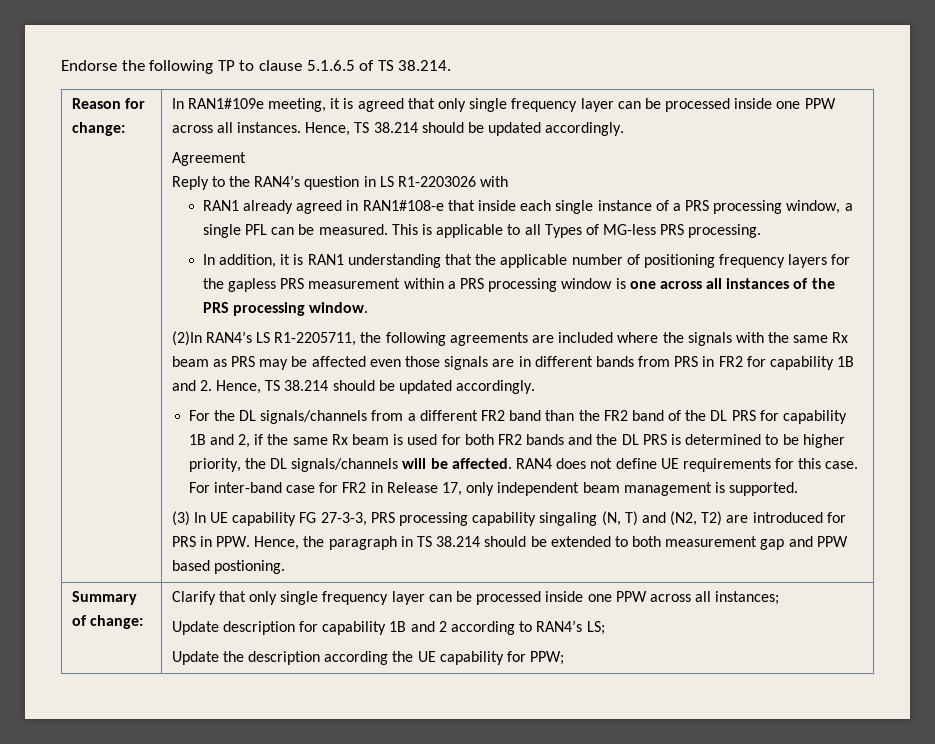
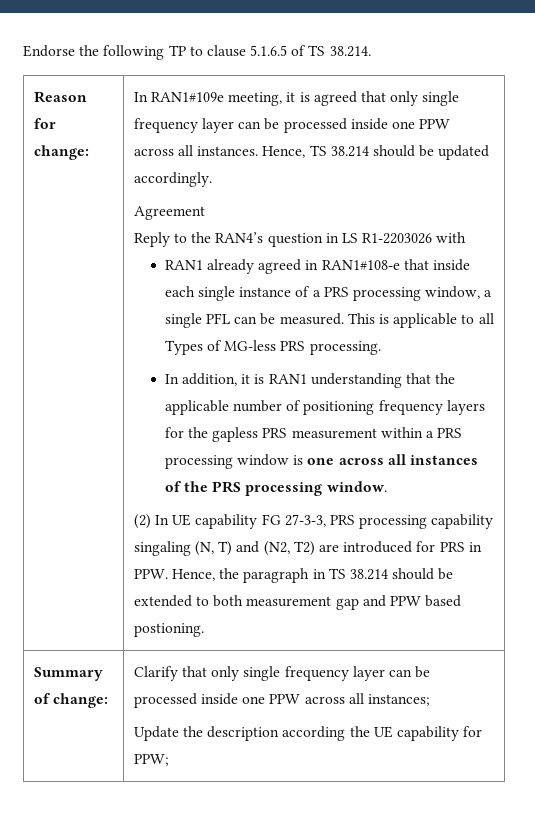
- (2)In RAN4’s LS R1-2205711, the following agreements are included where the signals with the same Rx beam as PRS may be affected even those signals are in different bands from PRS in FR2 for capability 1B and 2. Hence, TS 38.214 should be updated accordingly.
- For the DL signals/channels from a different FR2 band than the FR2 band of the DL PRS for capability 1B and 2, if the same Rx beam is used for both FR2 bands and the DL PRS is determined to be higher priority, the DL signals/channels will be affected. RAN4 does not define UE requirements for this case. For inter-band case for FR2 in Release 17, only independent beam management is supported.
- (3) In UE capability FG 27-3-3, PRS processing capability singaling (N, T) and (N2, T2) are introduced for PRS in PPW. Hence, the paragraph in TS 38.214 should be extended to both measurement gap and PPW based postioning.
+ (2) In UE capability FG 27-3-3, PRS processing capability singaling (N, T) and (N2, T2) are introduced for PRS in PPW. Hence, the paragraph in TS 38.214 should be extended to both measurement gap and PPW based postioning.
  Summary of change: | Clarify that only single frequency layer can be processed inside one PPW across all instances;
- Update description for capability 1B and 2 according to RAN4’s LS;

